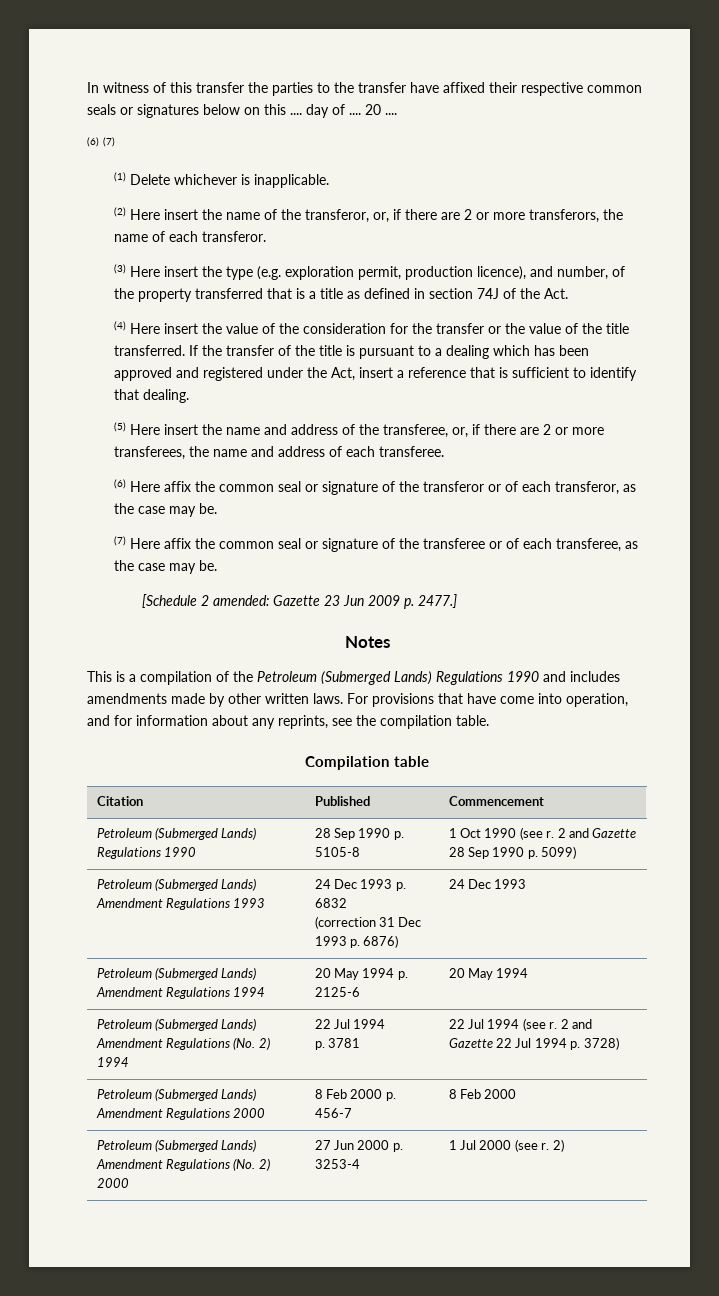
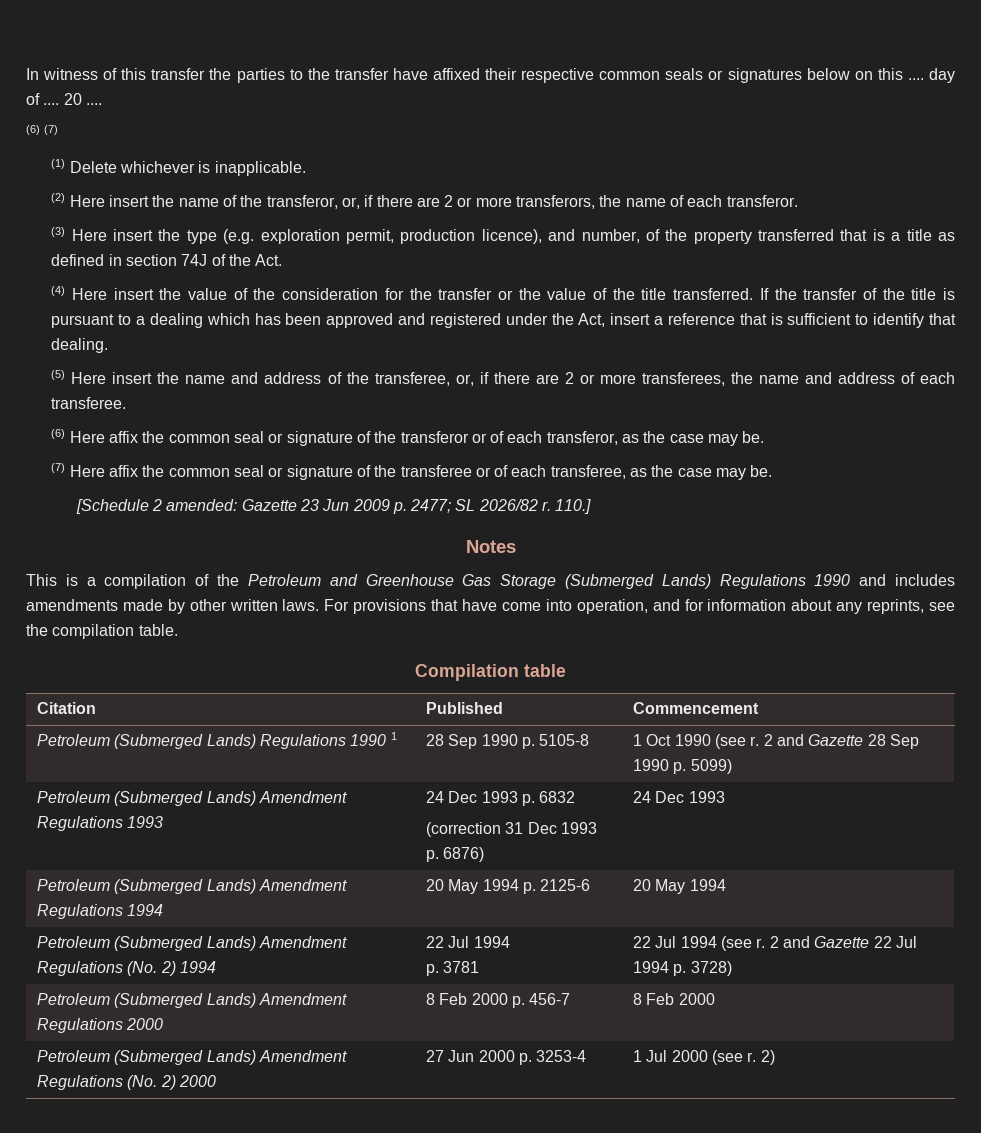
- [Schedule 2 amended: Gazette 23 Jun 2009 p. 2477.]
+ [Schedule 2 amended: Gazette 23 Jun 2009 p. 2477; SL 2026/82 r. 110.]
- This is a compilation of the Petroleum (Submerged Lands) Regulations 1990 and includes amendments made by other written laws.
+ This is a compilation of the Petroleum and Greenhouse Gas Storage (Submerged Lands) Regulations 1990 and includes amendments made by other written laws.
- Petroleum (Submerged Lands) Regulations 1990 | 28 Sep 1990 p. 5105-8 | 1 Oct 1990 (see r. 2 and Gazette 28 Sep 1990 p. 5099)
+ Petroleum (Submerged Lands) Regulations 1990 1 | 28 Sep 1990 p. 5105-8 | 1 Oct 1990 (see r. 2 and Gazette 28 Sep 1990 p. 5099)

